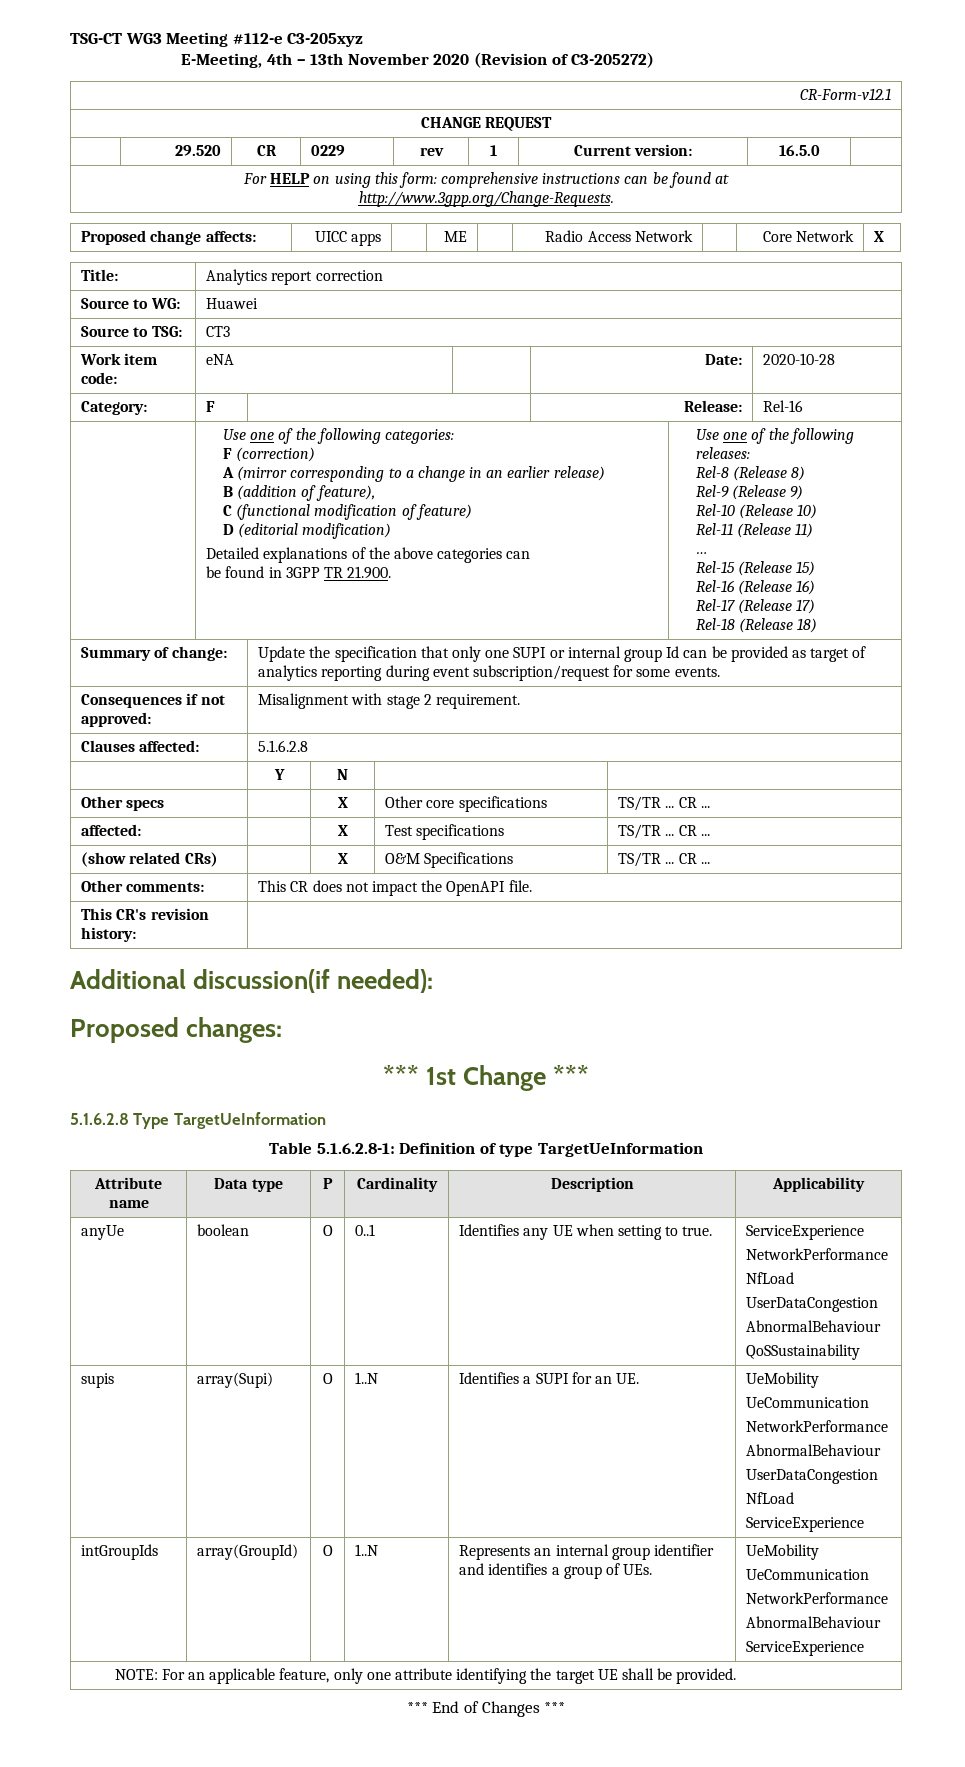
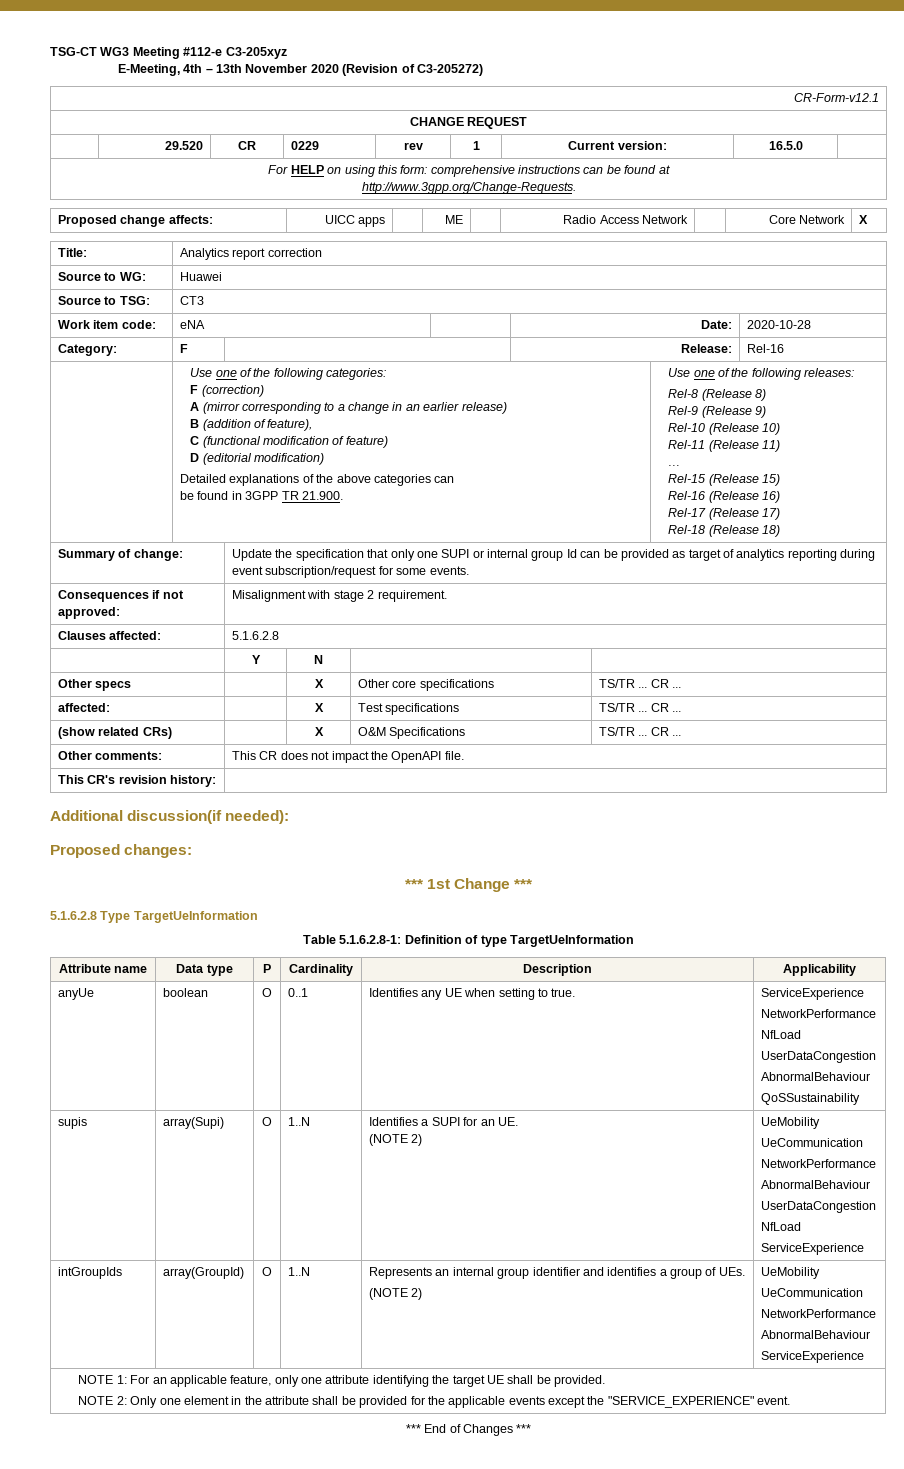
- supis | array(Supi) | O | 1..N | Identifies a SUPI for an UE. | UeMobility
+ supis | array(Supi) | O | 1..N | Identifies a SUPI for an UE.
+ (NOTE 2) | UeMobility
- intGroupIds | array(GroupId) | O | 1..N | Represents an internal group identifier and identifies a group of UEs. | UeMobility
+ intGroupIds | array(GroupId) | O | 1..N | Represents an internal group identifier and identifies a group of UEs.
+ (NOTE 2) | UeMobility
- NOTE: For an applicable feature, only one attribute identifying the target UE shall be provided.
+ NOTE 1: For an applicable feature, only one attribute identifying the target UE shall be provided.
+ NOTE 2: Only one element in the attribute shall be provided for the applicable events except the "SERVICE_EXPERIENCE" event.

